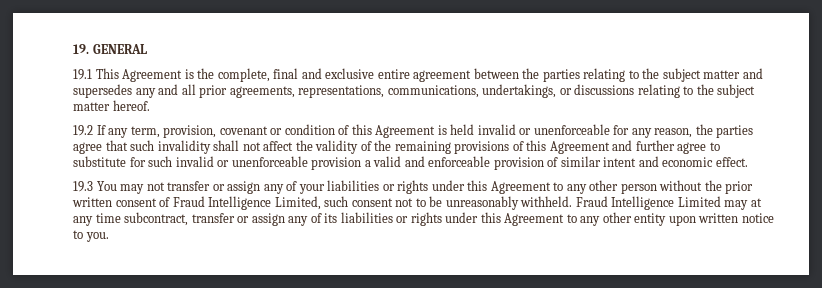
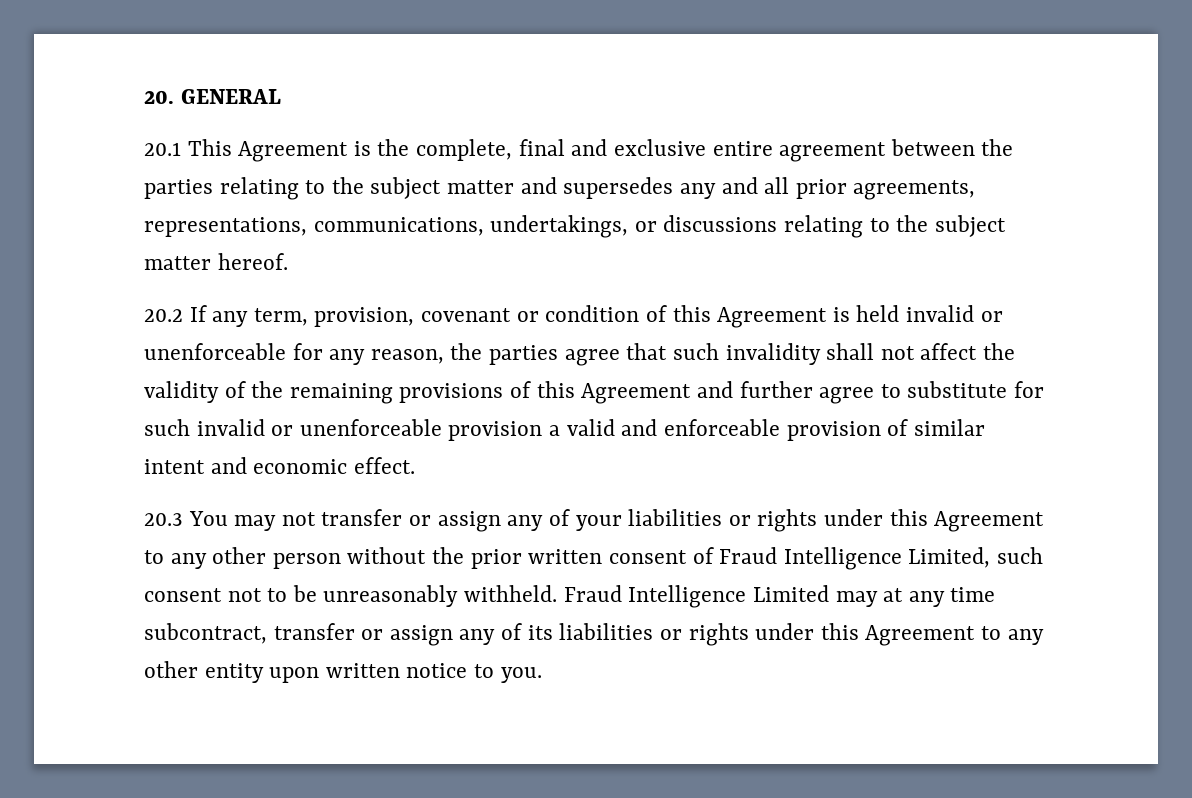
- 19. GENERAL
+ 20. GENERAL
- 19.1 This Agreement is the complete, final and exclusive entire agreement between the parties relating to the subject matter and supersedes any and all prior agreements, representations, communications, undertakings, or discussions relating to the subject matter hereof.
+ 20.1 This Agreement is the complete, final and exclusive entire agreement between the parties relating to the subject matter and supersedes any and all prior agreements, representations, communications, undertakings, or discussions relating to the subject matter hereof.
- 19.2 If any term, provision, covenant or condition of this Agreement is held invalid or unenforceable for any reason, the parties agree that such invalidity shall not affect the validity of the remaining provisions of this Agreement and further agree to substitute for such invalid or unenforceable provision a valid and enforceable provision of similar intent and economic effect.
+ 20.2 If any term, provision, covenant or condition of this Agreement is held invalid or unenforceable for any reason, the parties agree that such invalidity shall not affect the validity of the remaining provisions of this Agreement and further agree to substitute for such invalid or unenforceable provision a valid and enforceable provision of similar intent and economic effect.
- 19.3 You may not transfer or assign any of your liabilities or rights under this Agreement to any other person without the prior written consent of Fraud Intelligence Limited, such consent not to be unreasonably withheld.
+ 20.3 You may not transfer or assign any of your liabilities or rights under this Agreement to any other person without the prior written consent of Fraud Intelligence Limited, such consent not to be unreasonably withheld.

